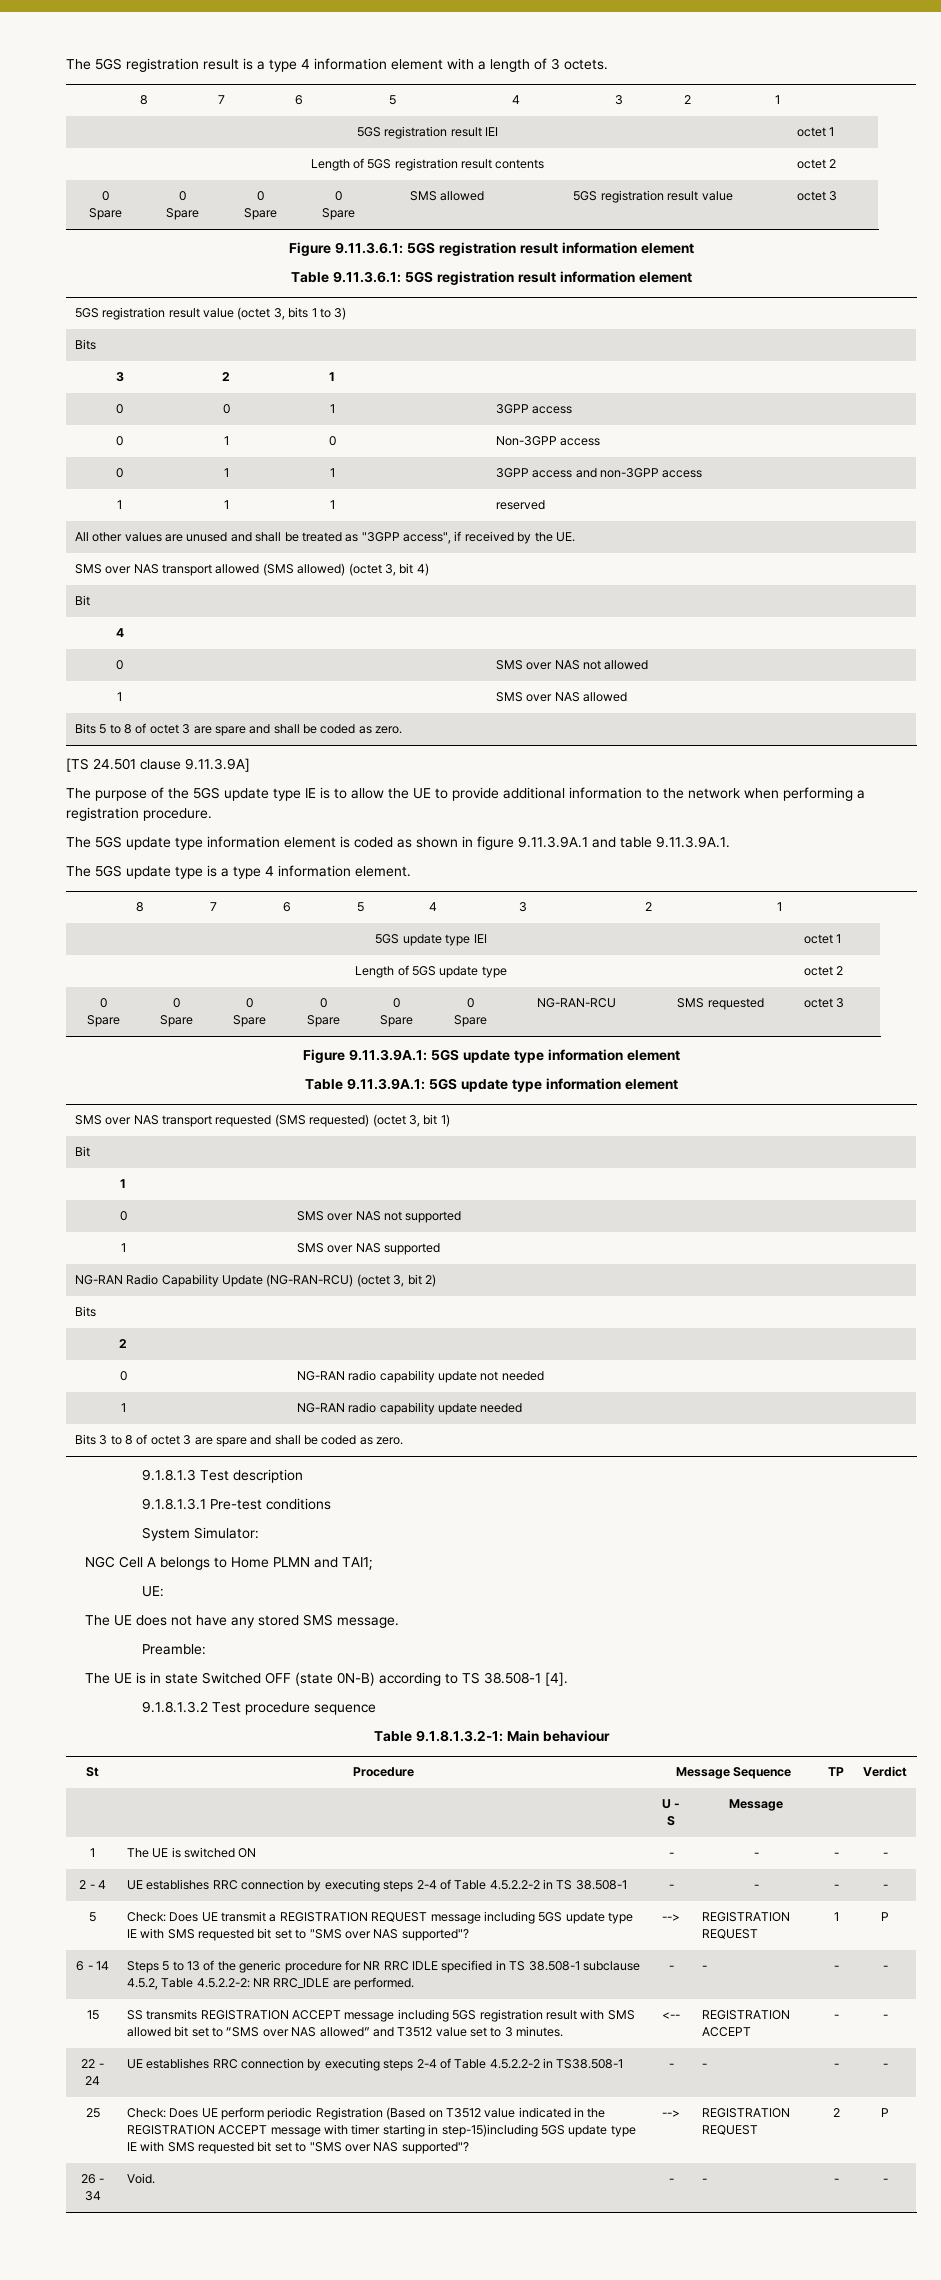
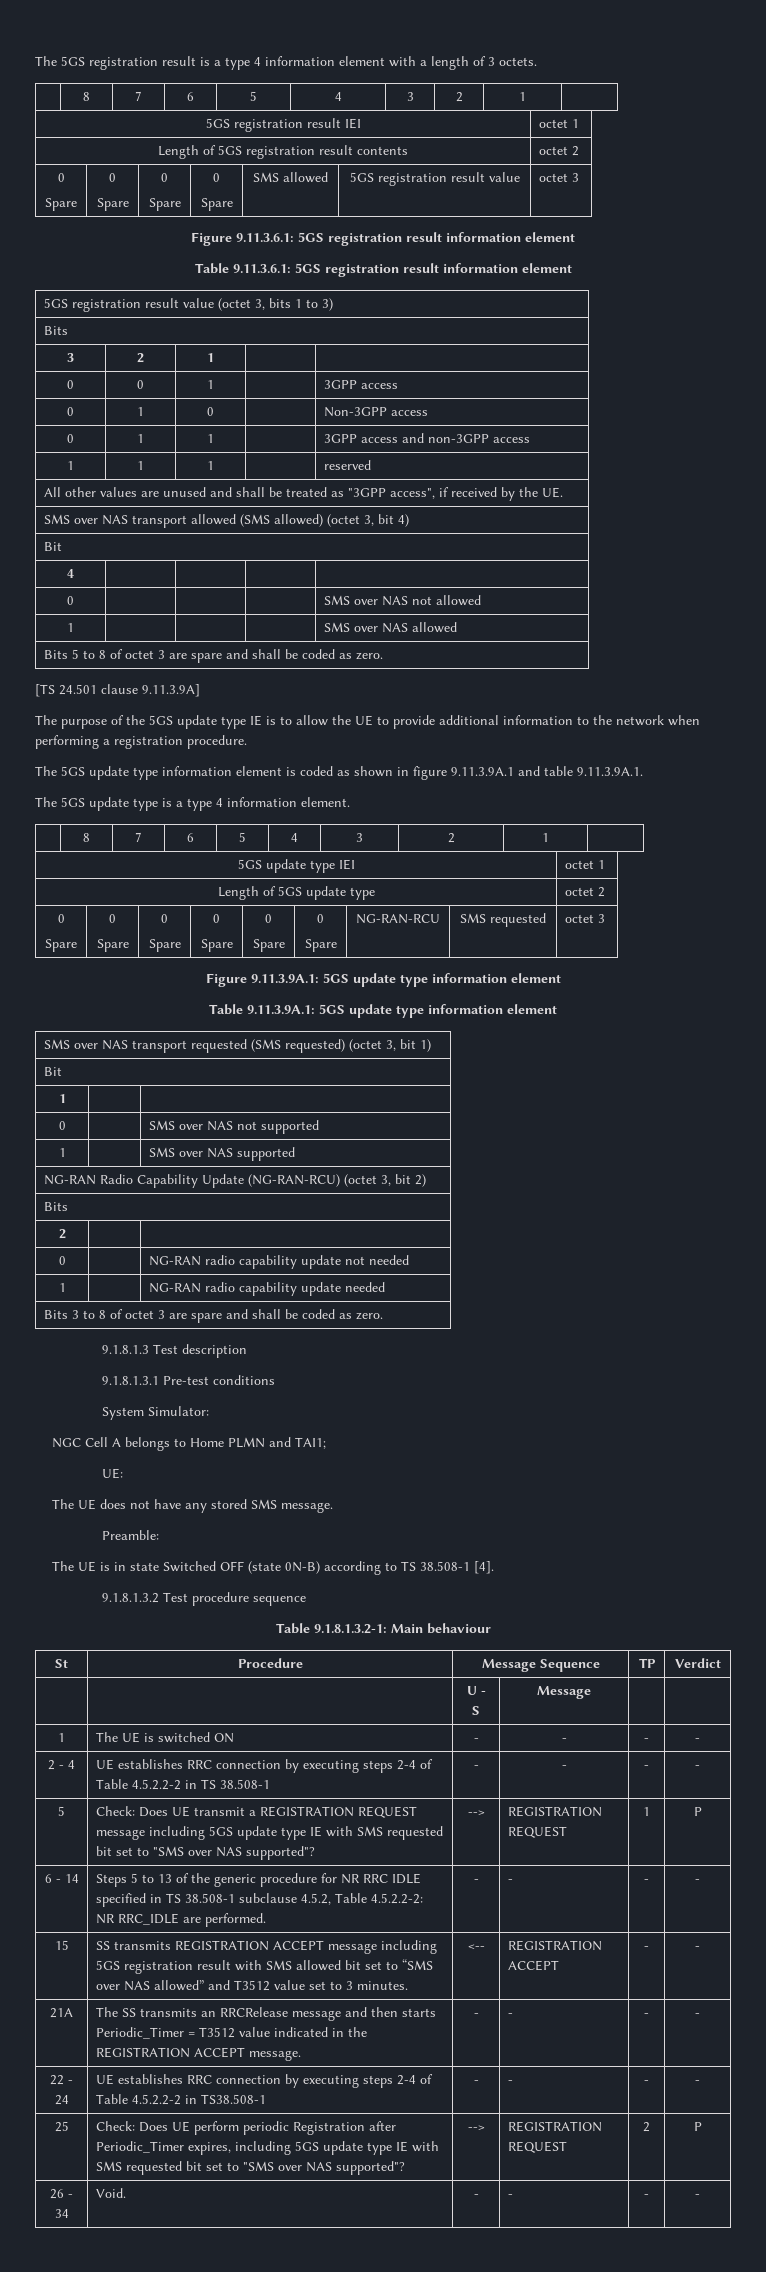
+ 21A | The SS transmits an RRCRelease message and then starts Periodic_Timer = T3512 value indicated in the REGISTRATION ACCEPT message. | - | - | - | -
- Check: Does UE perform periodic Registration (Based on T3512 value indicated in the REGISTRATION ACCEPT message with timer starting in step-15)including 5GS update type IE with SMS requested bit set to "SMS over NAS supported"?
+ Check: Does UE perform periodic Registration after Periodic_Timer expires, including 5GS update type IE with SMS requested bit set to "SMS over NAS supported"?

